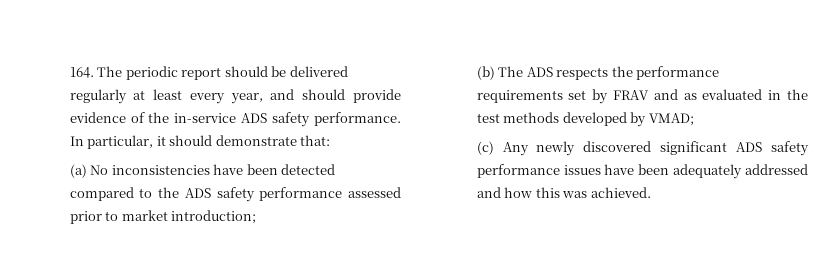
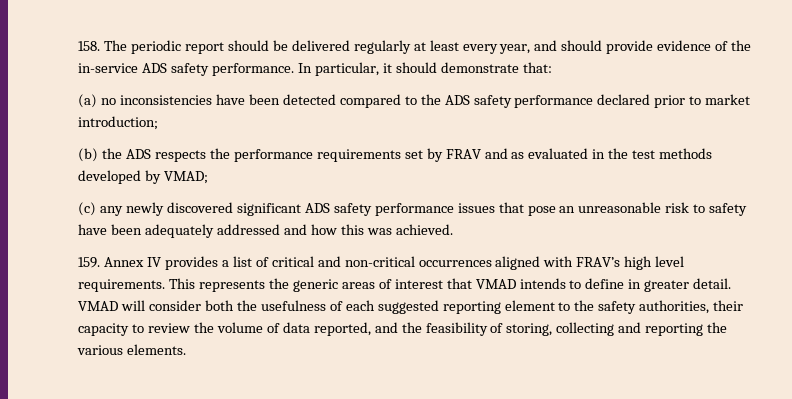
- 164. The periodic report should be delivered regularly at least every year, and should provide evidence of the in-service ADS safety performance.
+ 158. The periodic report should be delivered regularly at least every year, and should provide evidence of the in-service ADS safety performance.
- (a) No inconsistencies have been detected compared to the ADS safety performance assessed prior to market introduction;
+ (a) no inconsistencies have been detected compared to the ADS safety performance declared prior to market introduction;
- (b) The ADS respects the performance requirements set by FRAV and as evaluated in the test methods developed by VMAD;
+ (b) the ADS respects the performance requirements set by FRAV and as evaluated in the test methods developed by VMAD;
- (c) Any newly discovered significant ADS safety performance issues have been adequately addressed and how this was achieved.
+ (c) any newly discovered significant ADS safety performance issues that pose an unreasonable risk to safety have been adequately addressed and how this was achieved.
+ 159. Annex IV provides a list of critical and non-critical occurrences aligned with FRAV’s high level requirements. This represents the generic areas of interest that VMAD intends to define in greater detail. VMAD will consider both the usefulness of each suggested reporting element to the safety authorities, their capacity to review the volume of data reported, and the feasibility of storing, collecting and reporting the various elements.

